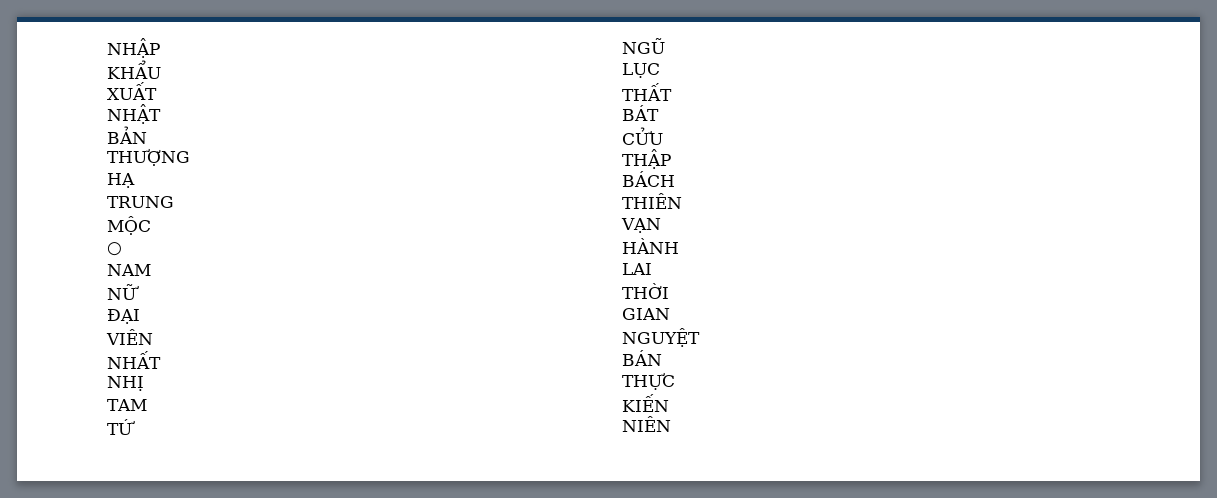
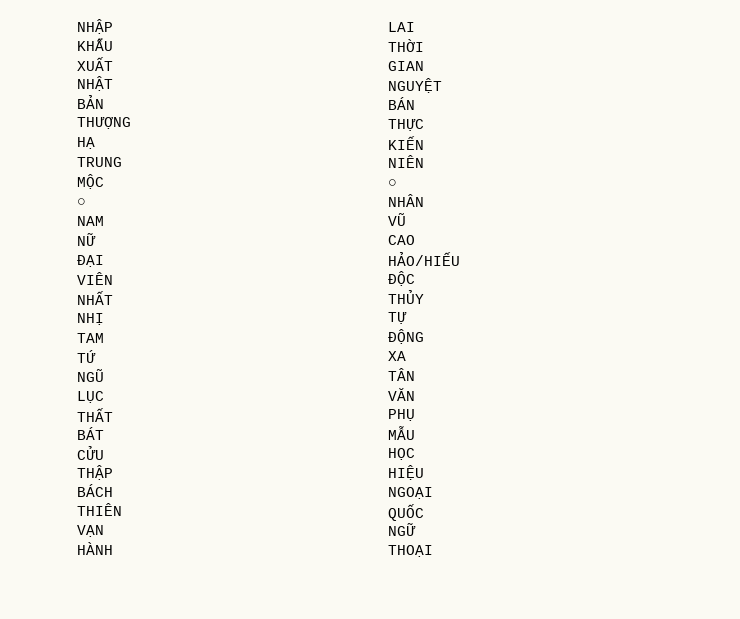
  NIÊN
+ ○
+ NHÂN
+ VŨ
+ CAO
+ HẢO/HIẾU
+ ĐỘC
+ THỦY
+ TỰ
+ ĐỘNG
+ XA
+ TÂN
+ VĂN
+ PHỤ
+ MẪU
+ HỌC
+ HIỆU
+ NGOẠI
+ QUỐC
+ NGỮ
+ THOẠI

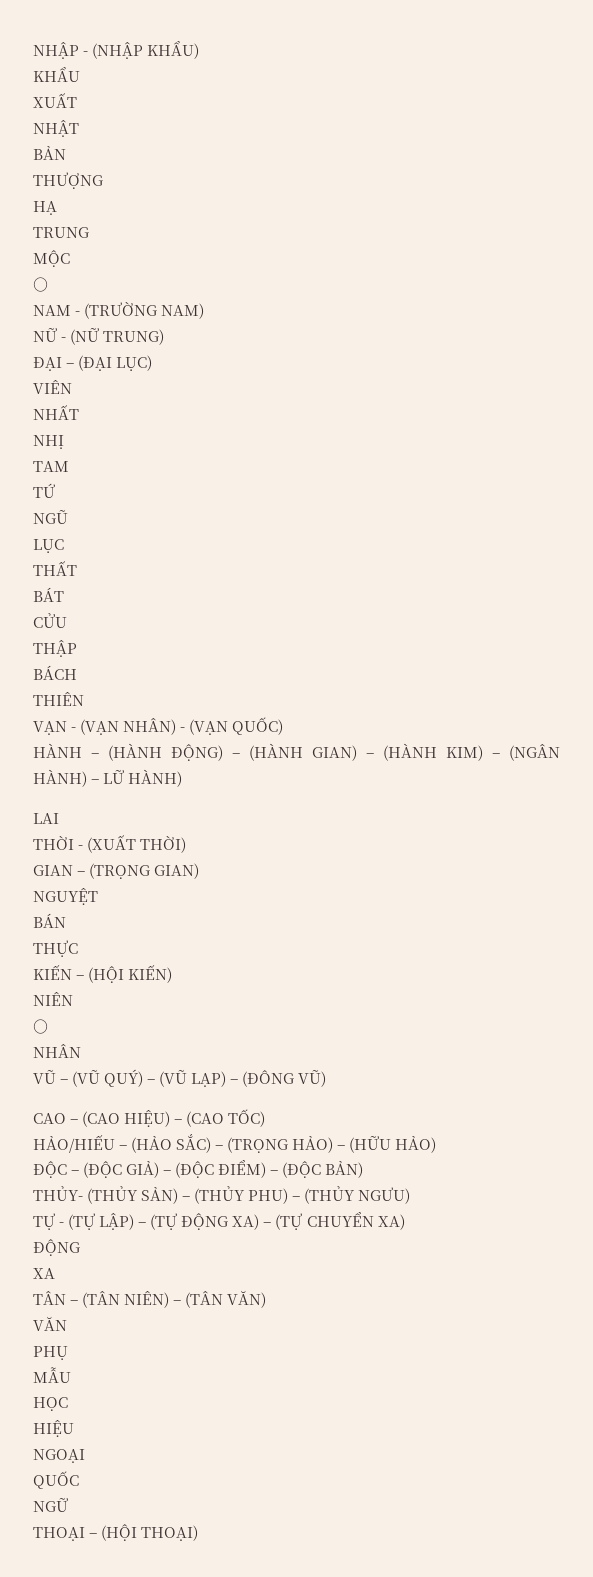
- NHẬP
+ NHẬP - (NHẬP KHẨU)
- NAM
- NỮ
- ĐẠI
+ NAM - (TRƯỜNG NAM)
+ NỮ - (NỮ TRUNG)
+ ĐẠI – (ĐẠI LỤC)
- VẠN
- HÀNH
+ VẠN - (VẠN NHÂN) - (VẠN QUỐC)
+ HÀNH – (HÀNH ĐỘNG) – (HÀNH GIAN) – (HÀNH KIM) – (NGÂN HÀNH) – LỮ HÀNH)
  LAI
- THỜI
- GIAN
+ THỜI - (XUẤT THỜI)
+ GIAN – (TRỌNG GIAN)
- KIẾN
+ KIẾN – (HỘI KIẾN)
- VŨ
- CAO
- HẢO/HIẾU
- ĐỘC
- THỦY
- TỰ
+ VŨ – (VŨ QUÝ) – (VŨ LẠP) – (ĐÔNG VŨ)
+ CAO – (CAO HIỆU) – (CAO TỐC)
+ HẢO/HIẾU – (HẢO SẮC) – (TRỌNG HẢO) – (HỮU HẢO)
+ ĐỘC – (ĐỘC GIẢ) – (ĐỘC ĐIỂM) – (ĐỘC BẢN)
+ THỦY- (THỦY SẢN) – (THỦY PHU) – (THỦY NGƯU)
+ TỰ - (TỰ LẬP) – (TỰ ĐỘNG XA) – (TỰ CHUYỂN XA)
  ĐỘNG
  XA
- TÂN
+ TÂN – (TÂN NIÊN) – (TÂN VĂN)
- THOẠI
+ THOẠI – (HỘI THOẠI)

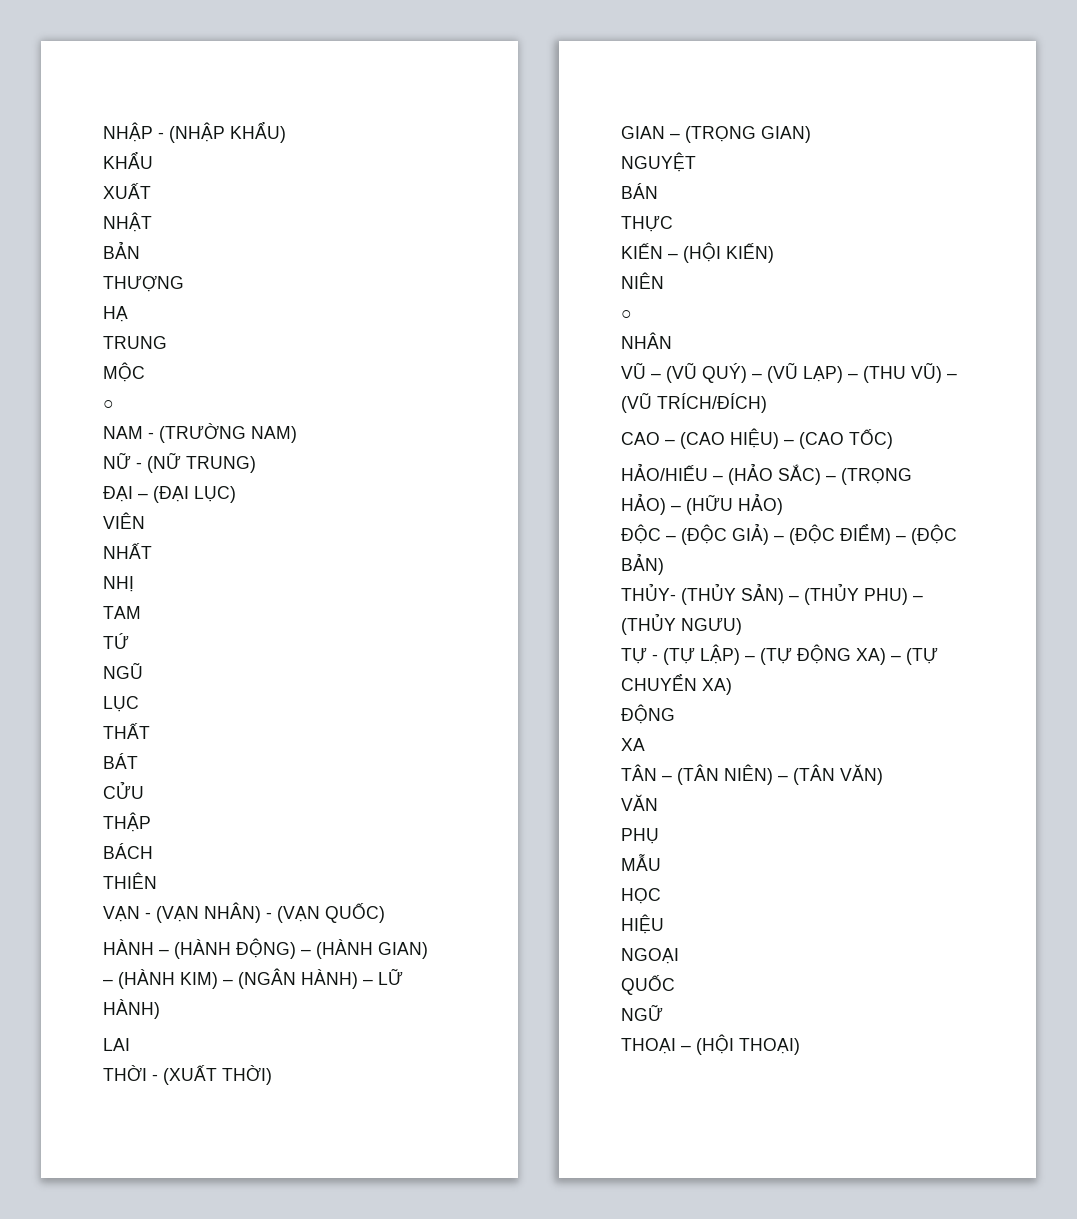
- VŨ – (VŨ QUÝ) – (VŨ LẠP) – (ĐÔNG VŨ)
+ VŨ – (VŨ QUÝ) – (VŨ LẠP) – (THU VŨ) – (VŨ TRÍCH/ĐÍCH)

